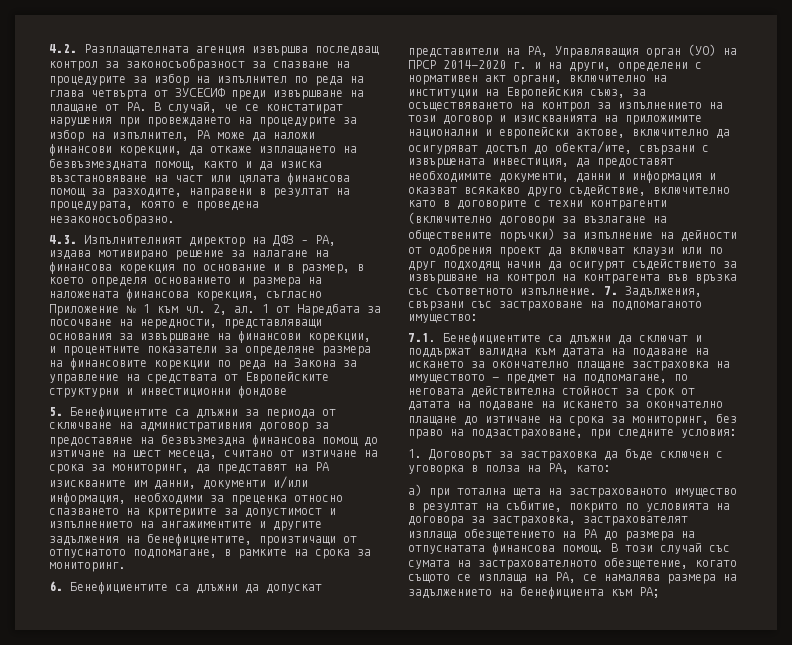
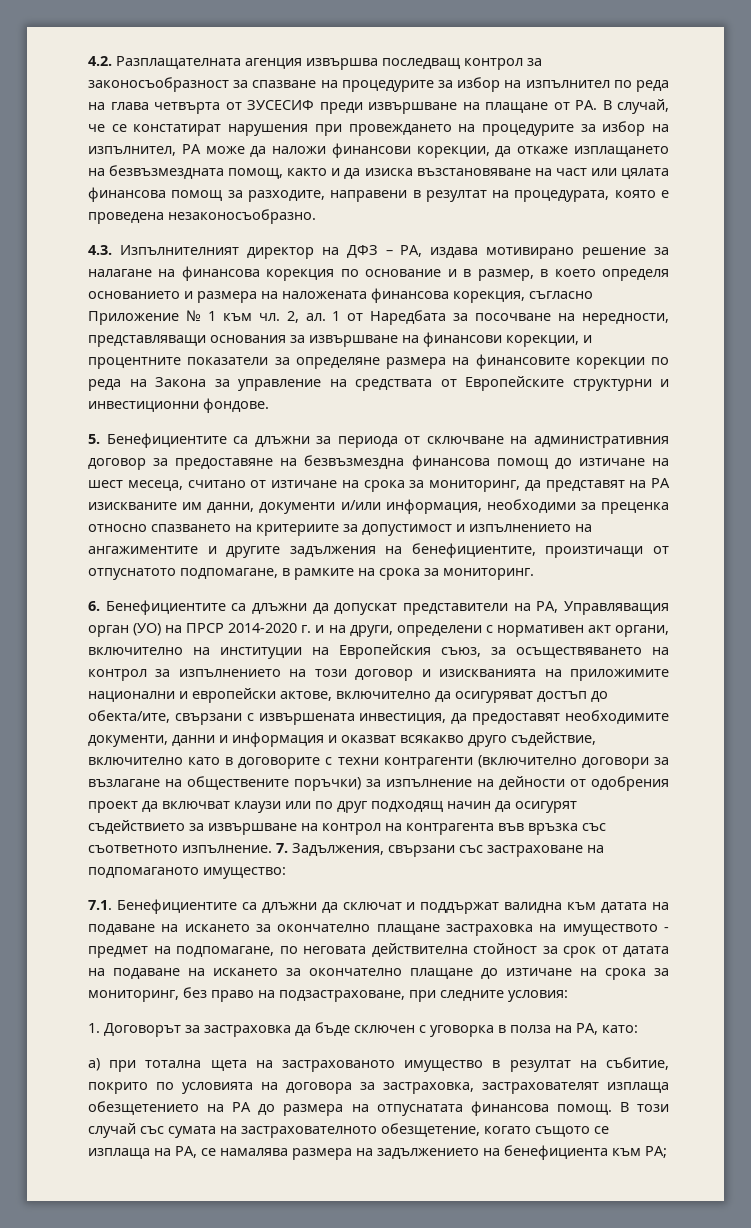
- 1 от Наредбата за посочване на нередности, представляващи основания за извършване на финансови корекции, и процентните показатели за определяне размера на финансовите корекции по реда на Закона за управление на средствата от Европейските структурни и инвестиционни фондове
+ 1 от Наредбата за посочване на нередности, представляващи основания за извършване на финансови корекции, и процентните показатели за определяне размера на финансовите корекции по реда на Закона за управление на средствата от Европейските структурни и инвестиционни фондове.

